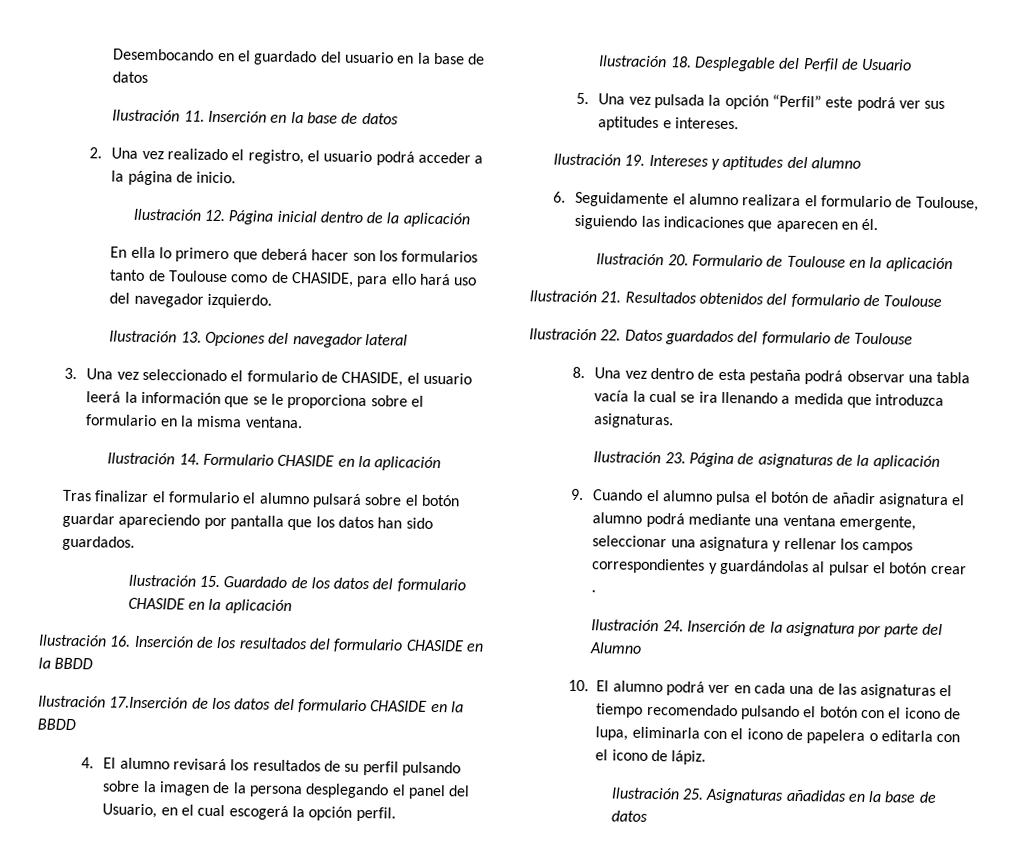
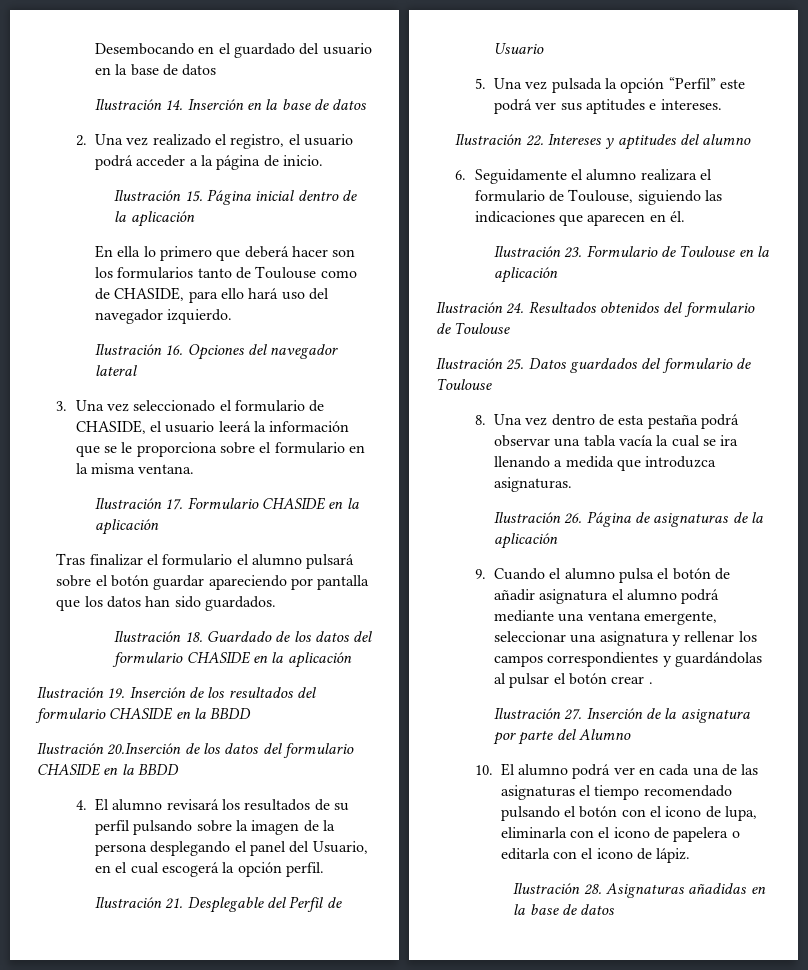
- Ilustración 11. Inserción en la base de datos
+ Ilustración 14. Inserción en la base de datos
- Ilustración 12. Página inicial dentro de la aplicación
+ Ilustración 15. Página inicial dentro de la aplicación
- Ilustración 13. Opciones del navegador lateral
+ Ilustración 16. Opciones del navegador lateral
- Ilustración 14. Formulario CHASIDE en la aplicación
+ Ilustración 17. Formulario CHASIDE en la aplicación
- Ilustración 15. Guardado de los datos del formulario CHASIDE en la aplicación
+ Ilustración 18. Guardado de los datos del formulario CHASIDE en la aplicación
- Ilustración 16. Inserción de los resultados del formulario CHASIDE en la BBDD
+ Ilustración 19. Inserción de los resultados del formulario CHASIDE en la BBDD
- Ilustración 17.Inserción de los datos del formulario CHASIDE en la BBDD
+ Ilustración 20.Inserción de los datos del formulario CHASIDE en la BBDD
- Ilustración 18. Desplegable del Perfil de Usuario
+ Ilustración 21. Desplegable del Perfil de Usuario
- Ilustración 19. Intereses y aptitudes del alumno
+ Ilustración 22. Intereses y aptitudes del alumno
- Ilustración 20. Formulario de Toulouse en la aplicación
+ Ilustración 23. Formulario de Toulouse en la aplicación
- Ilustración 21. Resultados obtenidos del formulario de Toulouse
+ Ilustración 24. Resultados obtenidos del formulario de Toulouse
- Ilustración 22. Datos guardados del formulario de Toulouse
+ Ilustración 25. Datos guardados del formulario de Toulouse
- Ilustración 23. Página de asignaturas de la aplicación
+ Ilustración 26. Página de asignaturas de la aplicación
- Ilustración 24. Inserción de la asignatura por parte del Alumno
+ Ilustración 27. Inserción de la asignatura por parte del Alumno
- Ilustración 25. Asignaturas añadidas en la base de datos
+ Ilustración 28. Asignaturas añadidas en la base de datos

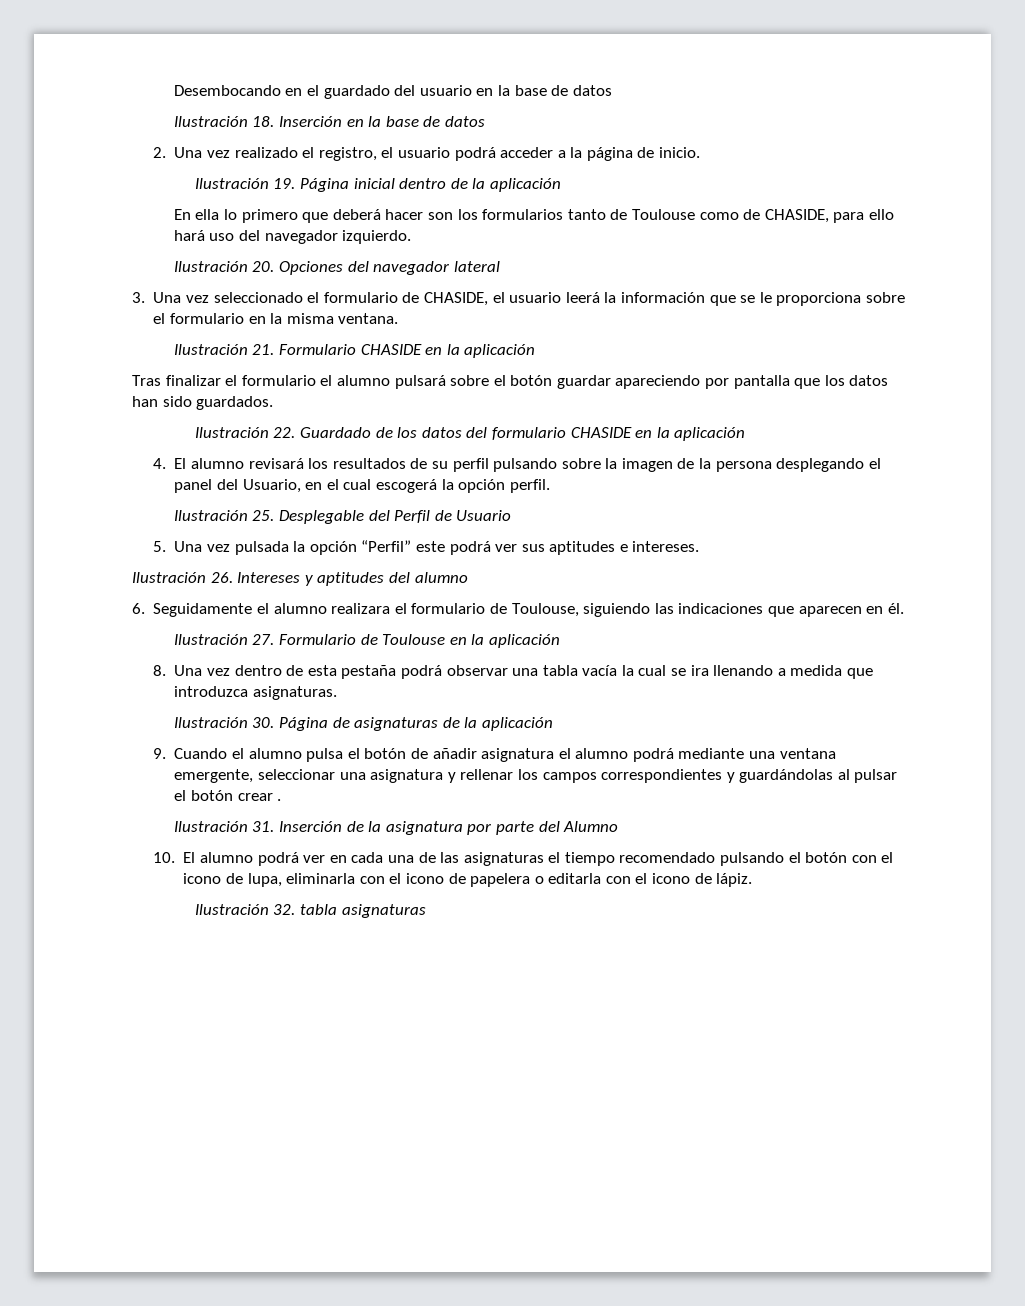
- Ilustración 14. Inserción en la base de datos
+ Ilustración 18. Inserción en la base de datos
- Ilustración 15. Página inicial dentro de la aplicación
+ Ilustración 19. Página inicial dentro de la aplicación
- Ilustración 16. Opciones del navegador lateral
+ Ilustración 20. Opciones del navegador lateral
- Ilustración 17. Formulario CHASIDE en la aplicación
+ Ilustración 21. Formulario CHASIDE en la aplicación
- Ilustración 18. Guardado de los datos del formulario CHASIDE en la aplicación
+ Ilustración 22. Guardado de los datos del formulario CHASIDE en la aplicación
- Ilustración 19. Inserción de los resultados del formulario CHASIDE en la BBDD
- Ilustración 20.Inserción de los datos del formulario CHASIDE en la BBDD
- Ilustración 21. Desplegable del Perfil de Usuario
+ Ilustración 25. Desplegable del Perfil de Usuario
- Ilustración 22. Intereses y aptitudes del alumno
+ Ilustración 26. Intereses y aptitudes del alumno
- Ilustración 23. Formulario de Toulouse en la aplicación
+ Ilustración 27. Formulario de Toulouse en la aplicación
- Ilustración 24. Resultados obtenidos del formulario de Toulouse
- Ilustración 25. Datos guardados del formulario de Toulouse
- Ilustración 26. Página de asignaturas de la aplicación
+ Ilustración 30. Página de asignaturas de la aplicación
- Ilustración 27. Inserción de la asignatura por parte del Alumno
+ Ilustración 31. Inserción de la asignatura por parte del Alumno
- Ilustración 28. Asignaturas añadidas en la base de datos
+ Ilustración 32. tabla asignaturas

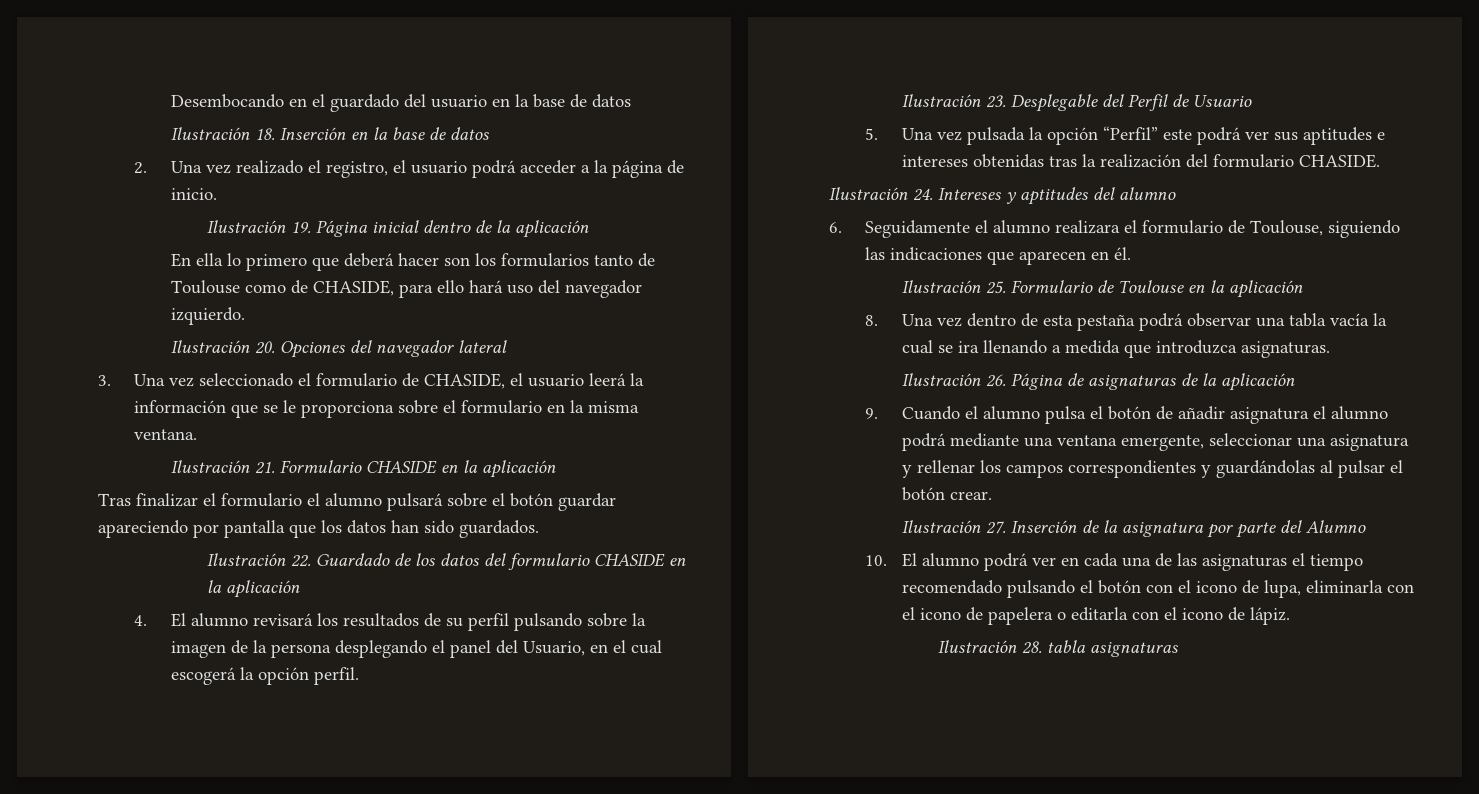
- Ilustración 25. Desplegable del Perfil de Usuario
+ Ilustración 23. Desplegable del Perfil de Usuario
- 5. Una vez pulsada la opción “Perfil” este podrá ver sus aptitudes e intereses.
- Ilustración 26. Intereses y aptitudes del alumno
+ 5. Una vez pulsada la opción “Perfil” este podrá ver sus aptitudes e intereses obtenidas tras la realización del formulario CHASIDE.
+ Ilustración 24. Intereses y aptitudes del alumno
- Ilustración 27. Formulario de Toulouse en la aplicación
+ Ilustración 25. Formulario de Toulouse en la aplicación
- Ilustración 30. Página de asignaturas de la aplicación
+ Ilustración 26. Página de asignaturas de la aplicación
- 9. Cuando el alumno pulsa el botón de añadir asignatura el alumno podrá mediante una ventana emergente, seleccionar una asignatura y rellenar los campos correspondientes y guardándolas al pulsar el botón crear .
- Ilustración 31. Inserción de la asignatura por parte del Alumno
+ 9. Cuando el alumno pulsa el botón de añadir asignatura el alumno podrá mediante una ventana emergente, seleccionar una asignatura y rellenar los campos correspondientes y guardándolas al pulsar el botón crear.
+ Ilustración 27. Inserción de la asignatura por parte del Alumno
- Ilustración 32. tabla asignaturas
+ Ilustración 28. tabla asignaturas

